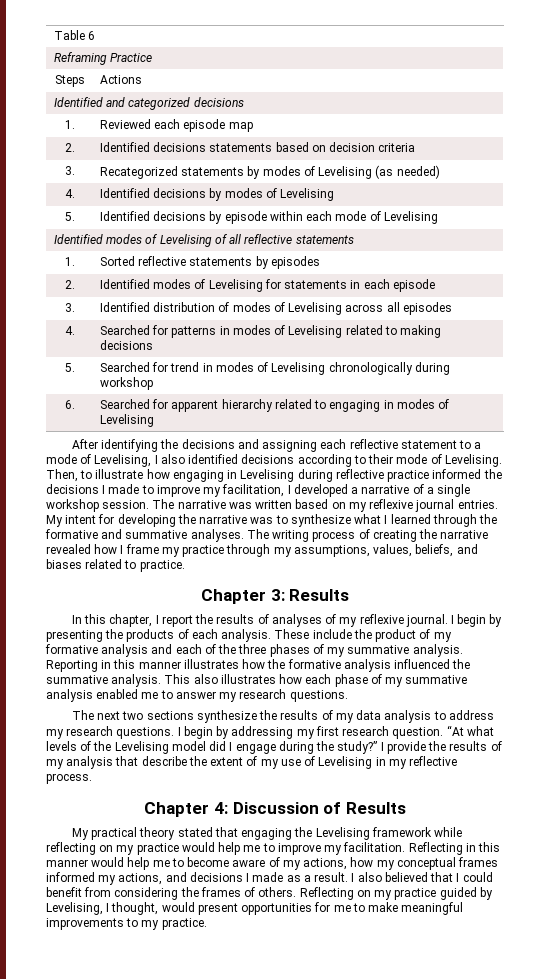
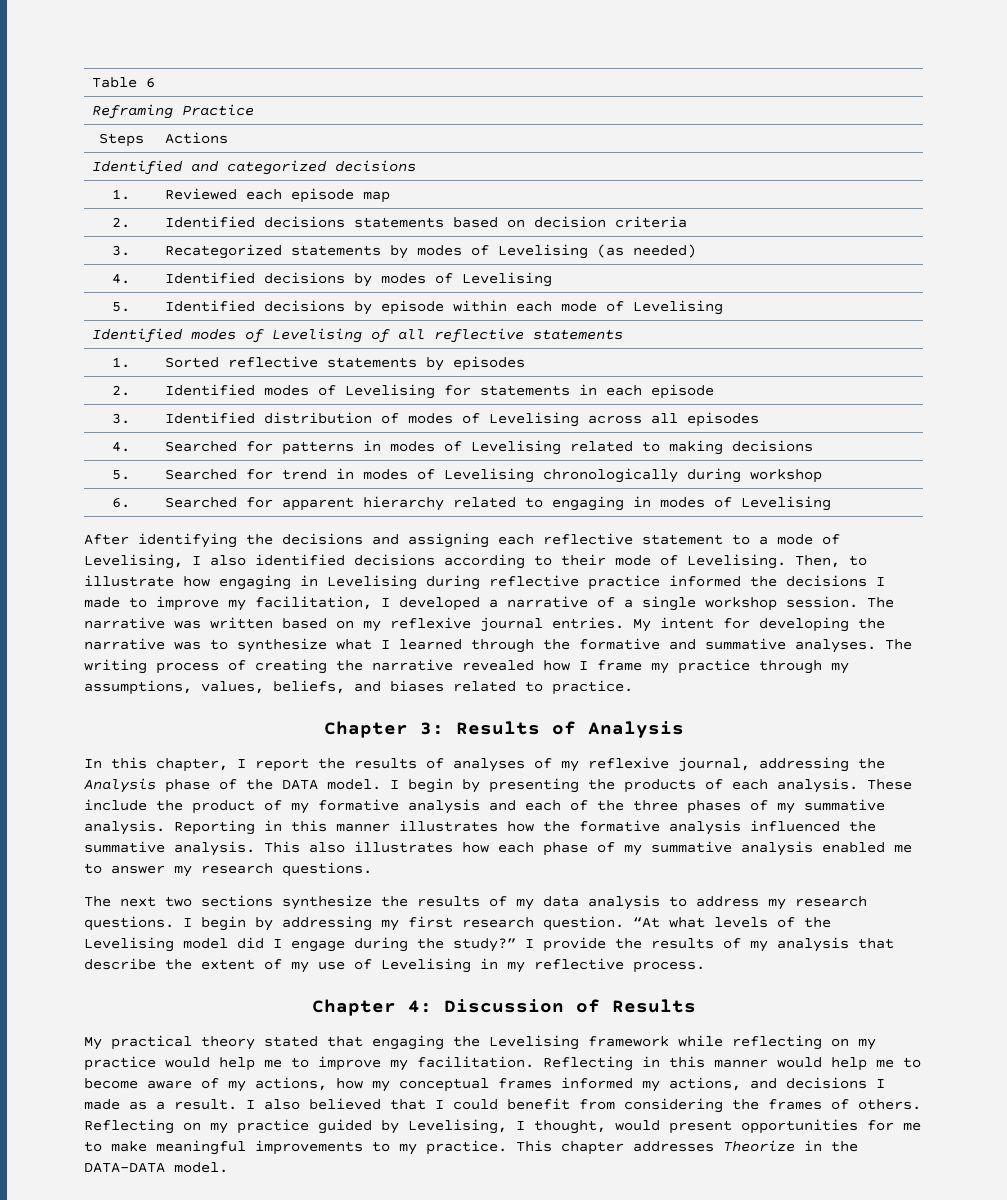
- Chapter 3: Results
+ Chapter 3: Results of Analysis
- In this chapter, I report the results of analyses of my reflexive journal.
+ In this chapter, I report the results of analyses of my reflexive journal, addressing the Analysis phase of the DATA model.
+ This chapter addresses Theorize in the DATA-DATA model.

